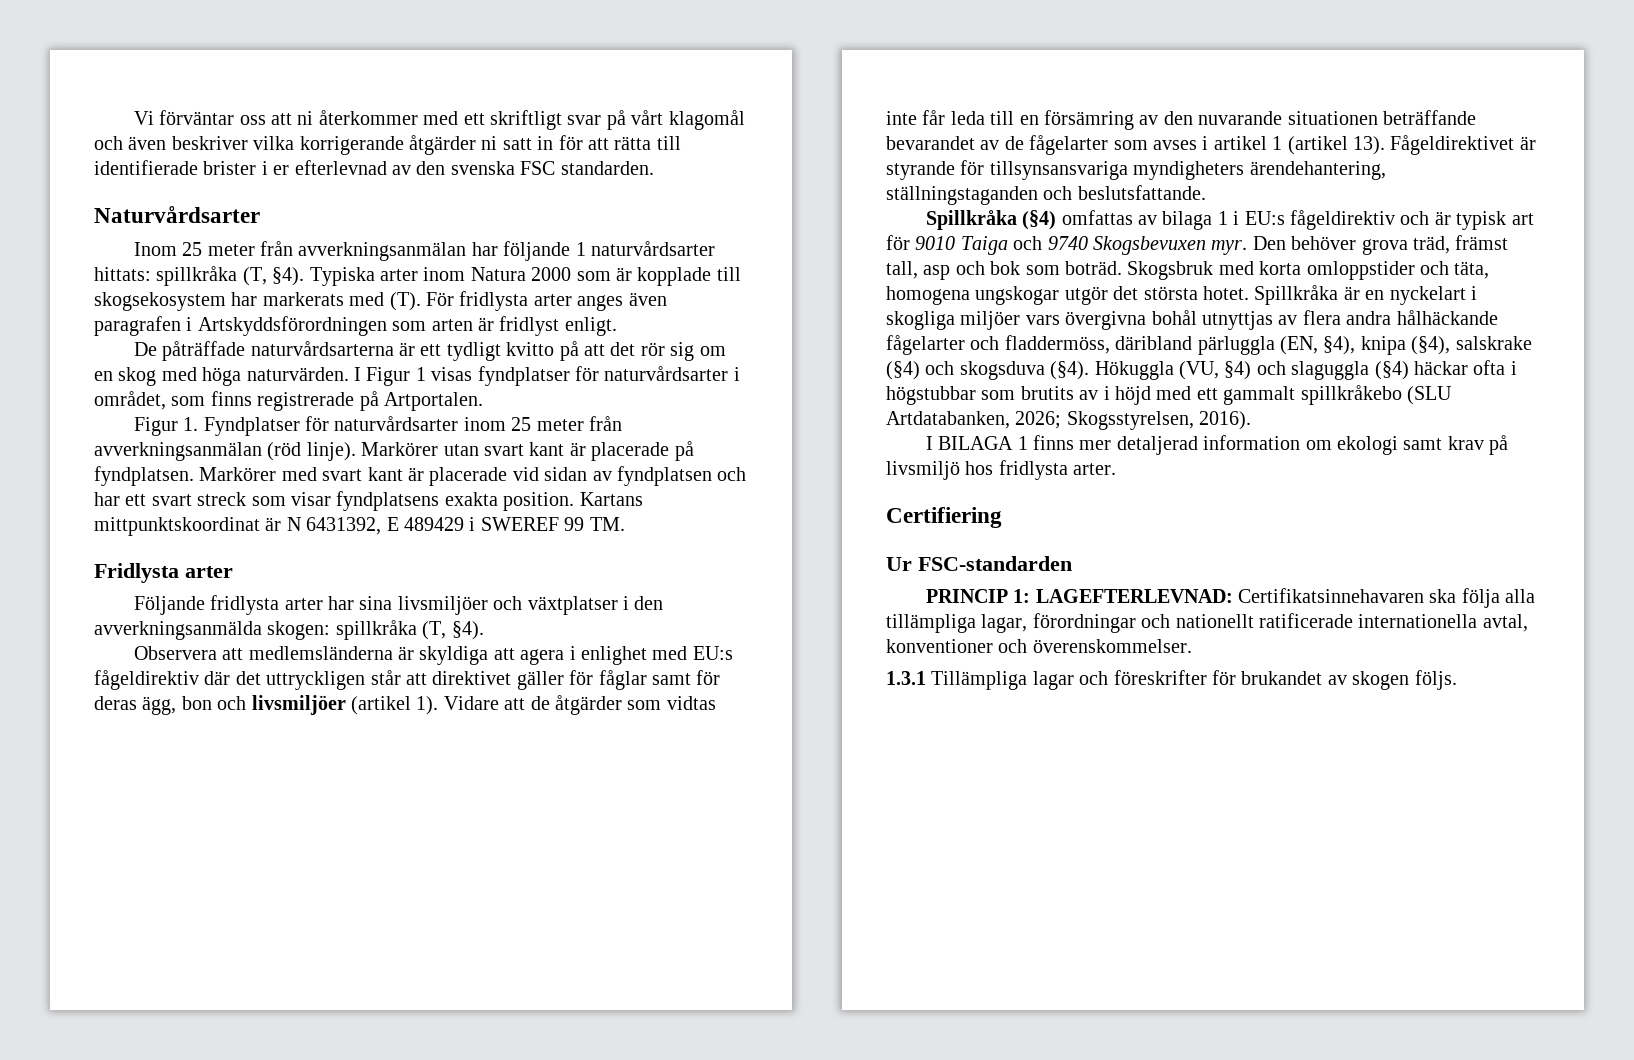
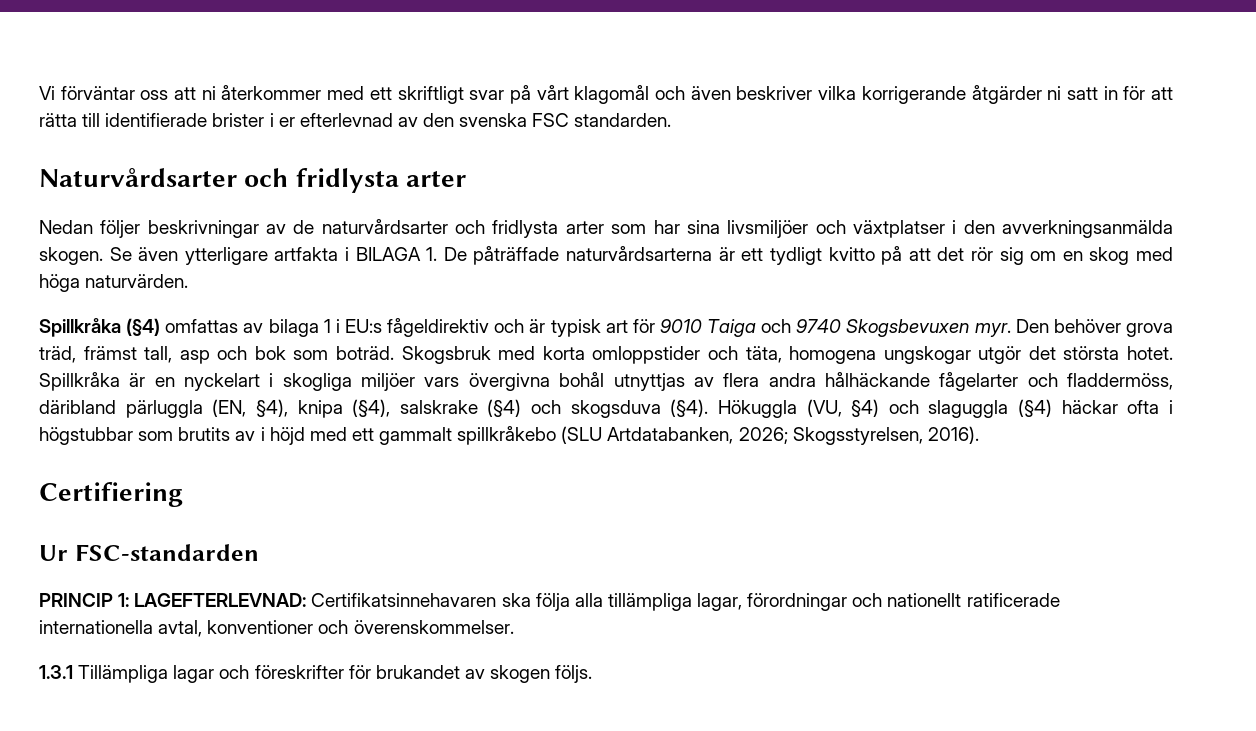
- Naturvårdsarter
- Inom 25 meter från avverkningsanmälan har följande 1 naturvårdsarter hittats: spillkråka (T, §4). Typiska arter inom Natura 2000 som är kopplade till skogsekosystem har markerats med (T). För fridlysta arter anges även paragrafen i Artskyddsförordningen som arten är fridlyst enligt.
- De påträffade naturvårdsarterna är ett tydligt kvitto på att det rör sig om en skog med höga naturvärden. I Figur 1 visas fyndplatser för naturvårdsarter i området, som finns registrerade på Artportalen.
- Figur 1. Fyndplatser för naturvårdsarter inom 25 meter från avverkningsanmälan (röd linje). Markörer utan svart kant är placerade på fyndplatsen. Markörer med svart kant är placerade vid sidan av fyndplatsen och har ett svart streck som visar fyndplatsens exakta position. Kartans mittpunktskoordinat är N 6431392, E 489429 i SWEREF 99 TM.
- Fridlysta arter
- Följande fridlysta arter har sina livsmiljöer och växtplatser i den avverkningsanmälda skogen: spillkråka (T, §4).
- Observera att medlemsländerna är skyldiga att agera i enlighet med EU:s fågeldirektiv där det uttryckligen står att direktivet gäller för fåglar samt för deras ägg, bon och livsmiljöer (artikel 1). Vidare att de åtgärder som vidtas inte får leda till en försämring av den nuvarande situationen beträffande bevarandet av de fågelarter som avses i artikel 1 (artikel 13). Fågeldirektivet är styrande för tillsynsansvariga myndigheters ärendehantering, ställningstaganden och beslutsfattande.
+ Naturvårdsarter och fridlysta arter
+ Nedan följer beskrivningar av de naturvårdsarter och fridlysta arter som har sina livsmiljöer och växtplatser i den avverkningsanmälda skogen. Se även ytterligare artfakta i BILAGA 1. De påträffade naturvårdsarterna är ett tydligt kvitto på att det rör sig om en skog med höga naturvärden.
- I BILAGA 1 finns mer detaljerad information om ekologi samt krav på livsmiljö hos fridlysta arter.

